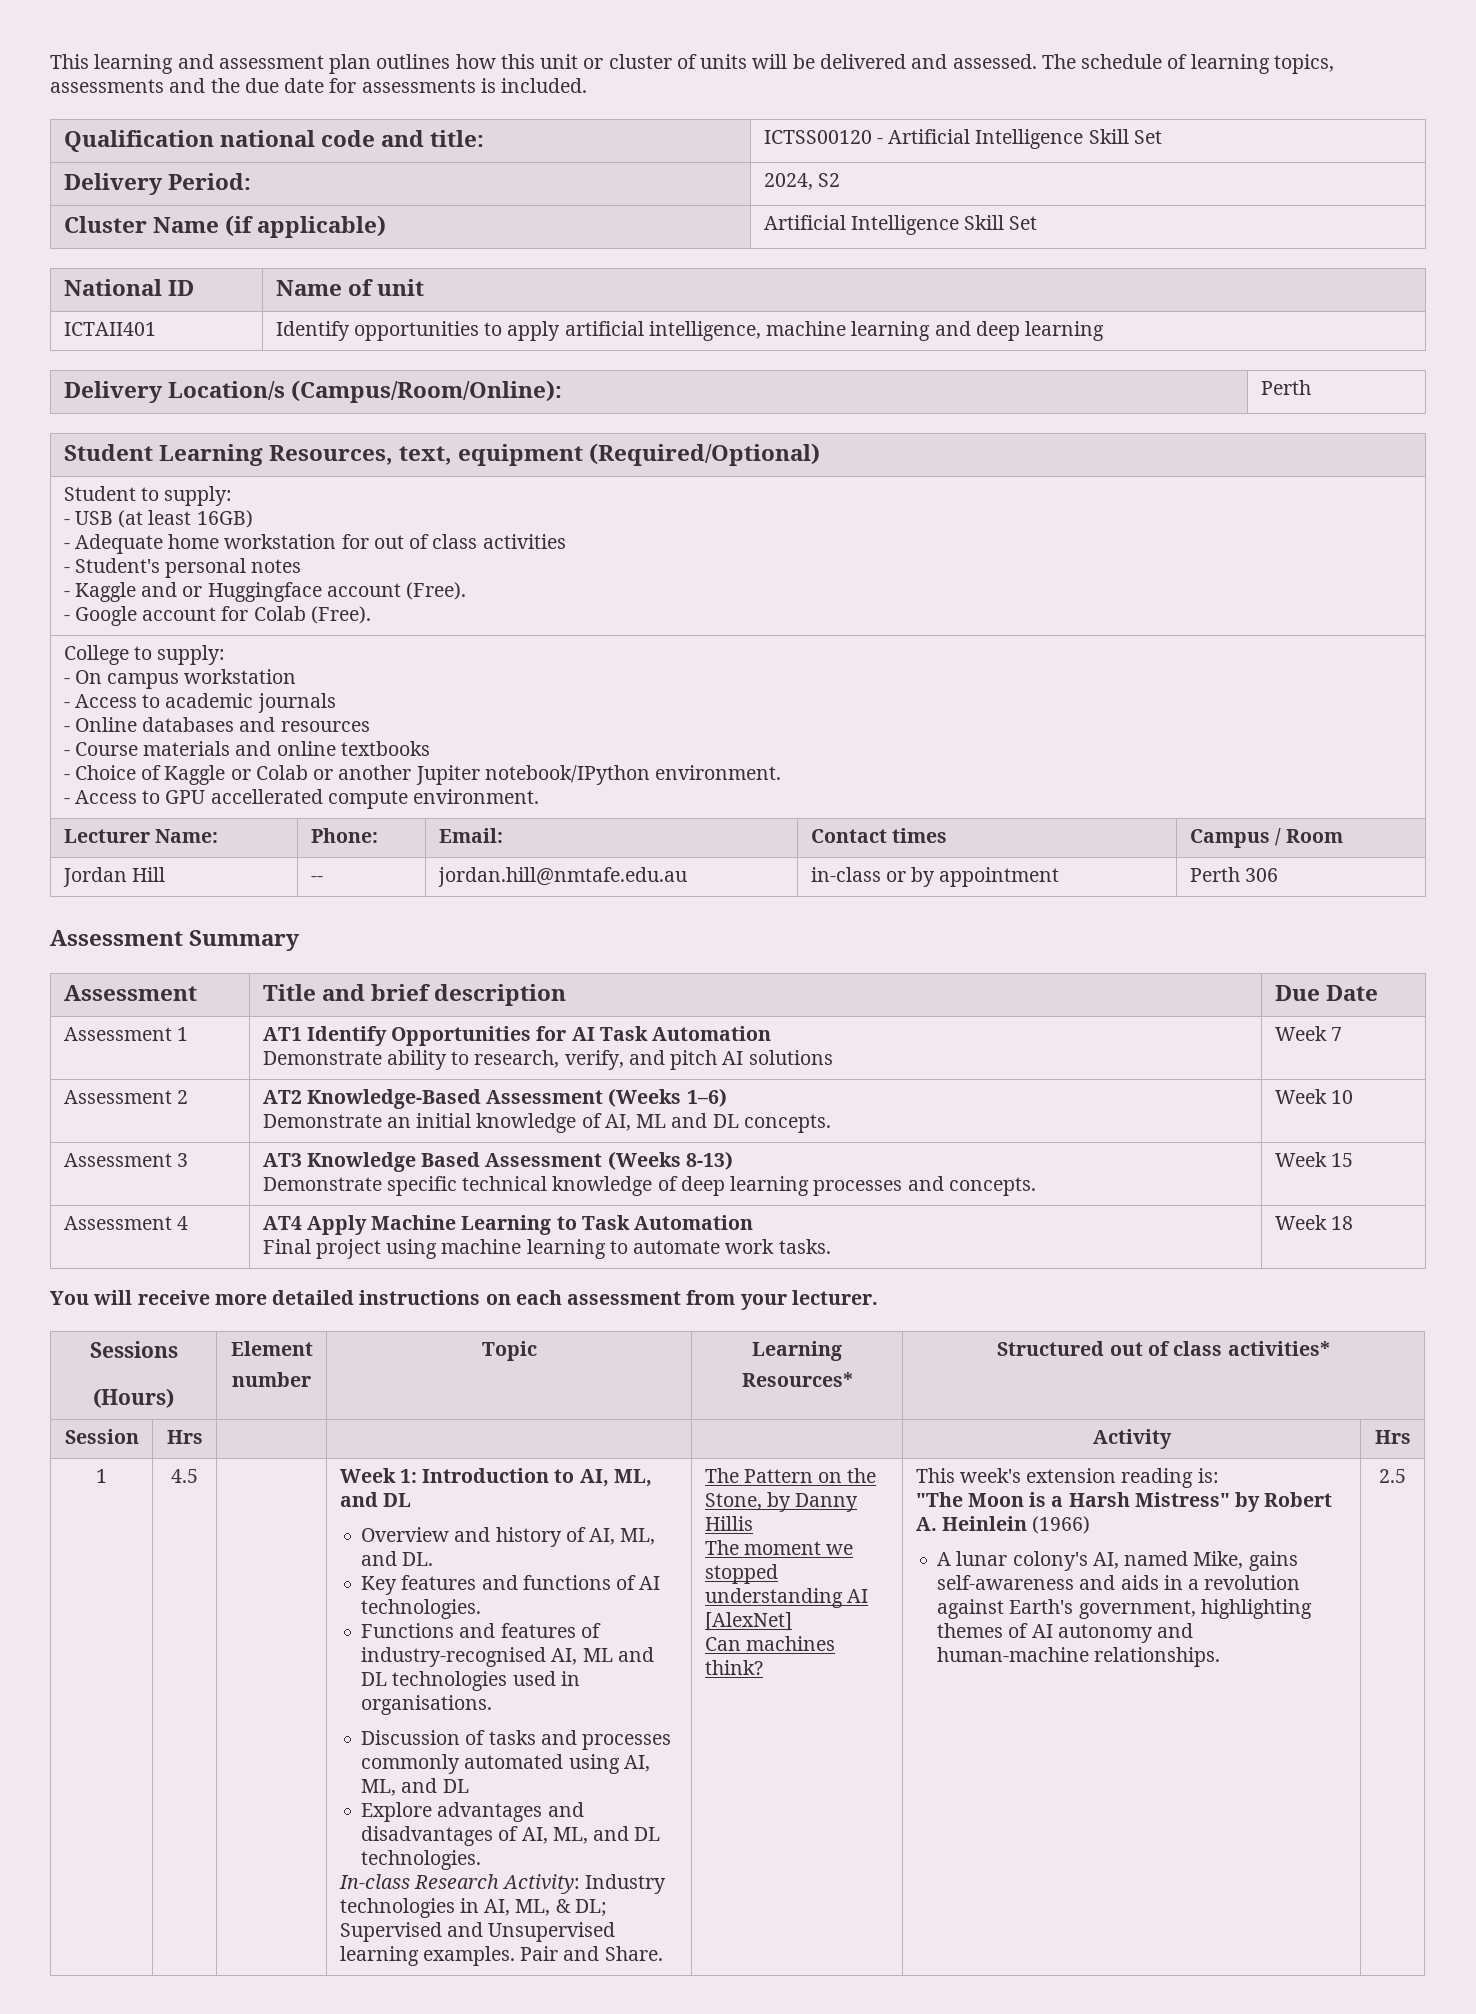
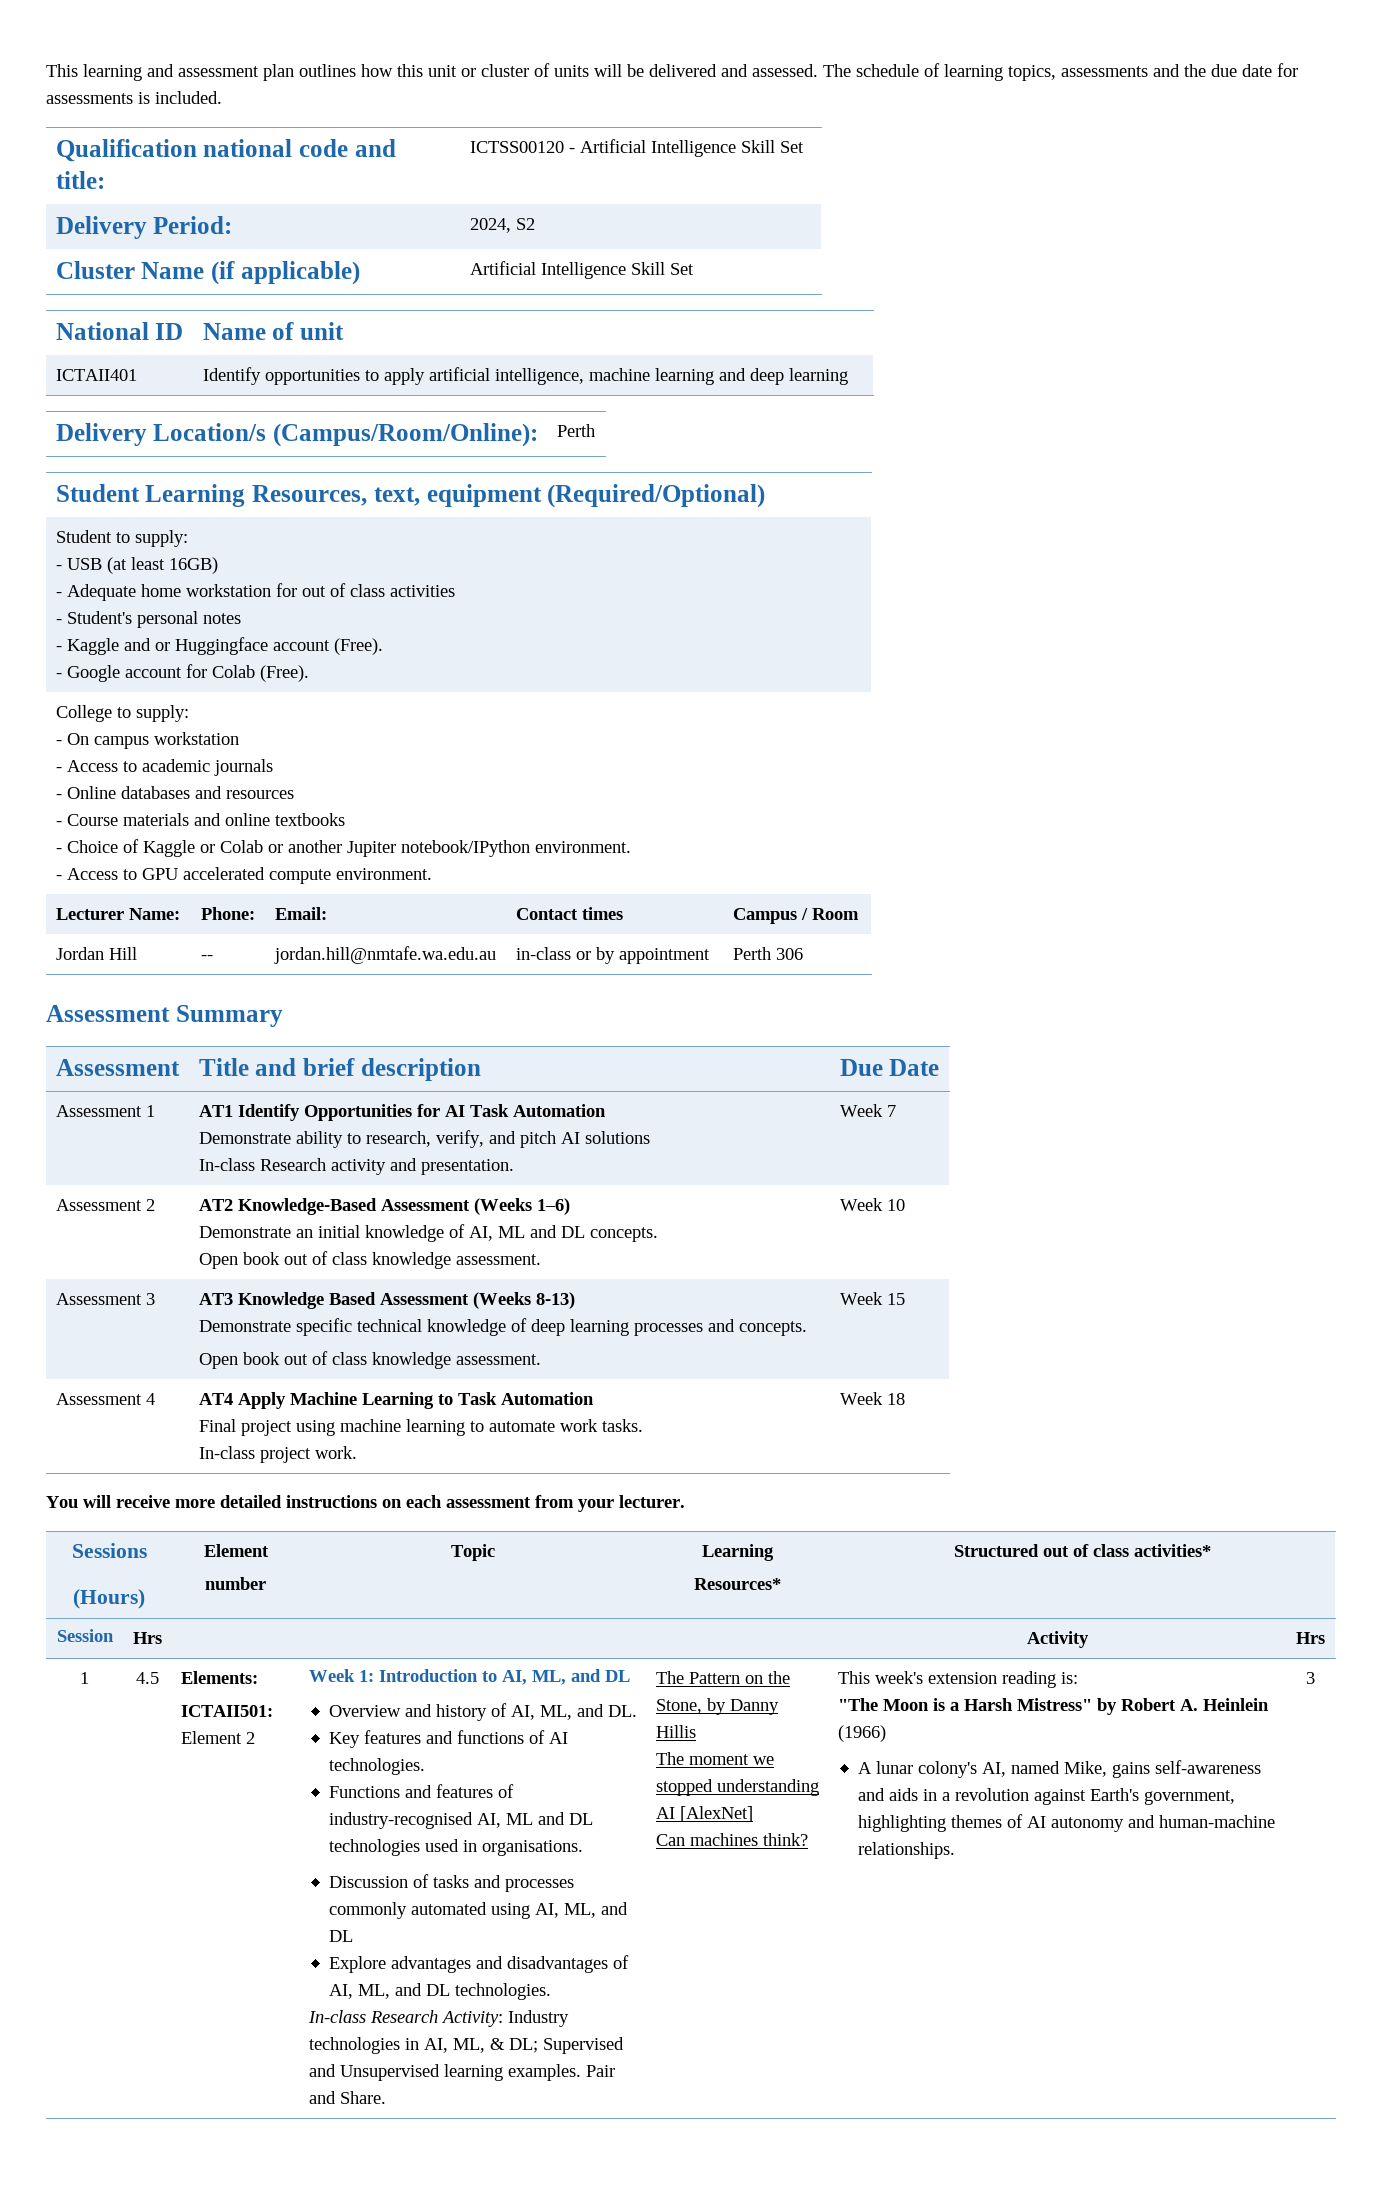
- - Access to GPU accellerated compute environment.
+ - Access to GPU accelerated compute environment.
- Jordan Hill | -- | jordan.hill@nmtafe.edu.au | in-class or by appointment | Perth 306
+ Jordan Hill | -- | jordan.hill@nmtafe.wa.edu.au | in-class or by appointment | Perth 306
  Assessment 1 | AT1 Identify Opportunities for AI Task Automation
- Demonstrate ability to research, verify, and pitch AI solutions | Week 7
+ Demonstrate ability to research, verify, and pitch AI solutions
+ In-class Research activity and presentation. | Week 7
  Assessment 2 | AT2 Knowledge-Based Assessment (Weeks 1–6)
- Demonstrate an initial knowledge of AI, ML and DL concepts. | Week 10
+ Demonstrate an initial knowledge of AI, ML and DL concepts.
+ Open book out of class knowledge assessment. | Week 10
  Assessment 3 | AT3 Knowledge Based Assessment (Weeks 8-13)
- Demonstrate specific technical knowledge of deep learning processes and concepts. | Week 15
+ Demonstrate specific technical knowledge of deep learning processes and concepts.
+ Open book out of class knowledge assessment. | Week 15
  Assessment 4 | AT4 Apply Machine Learning to Task Automation
- Final project using machine learning to automate work tasks. | Week 18
+ Final project using machine learning to automate work tasks.
+ In-class project work. | Week 18
+ Elements:
+ ICTAII501: Element 2
- A lunar colony's AI, named Mike, gains self-awareness and aids in a revolution against Earth's government, highlighting themes of AI autonomy and human-machine relationships. | 2.5
+ A lunar colony's AI, named Mike, gains self-awareness and aids in a revolution against Earth's government, highlighting themes of AI autonomy and human-machine relationships. | 3

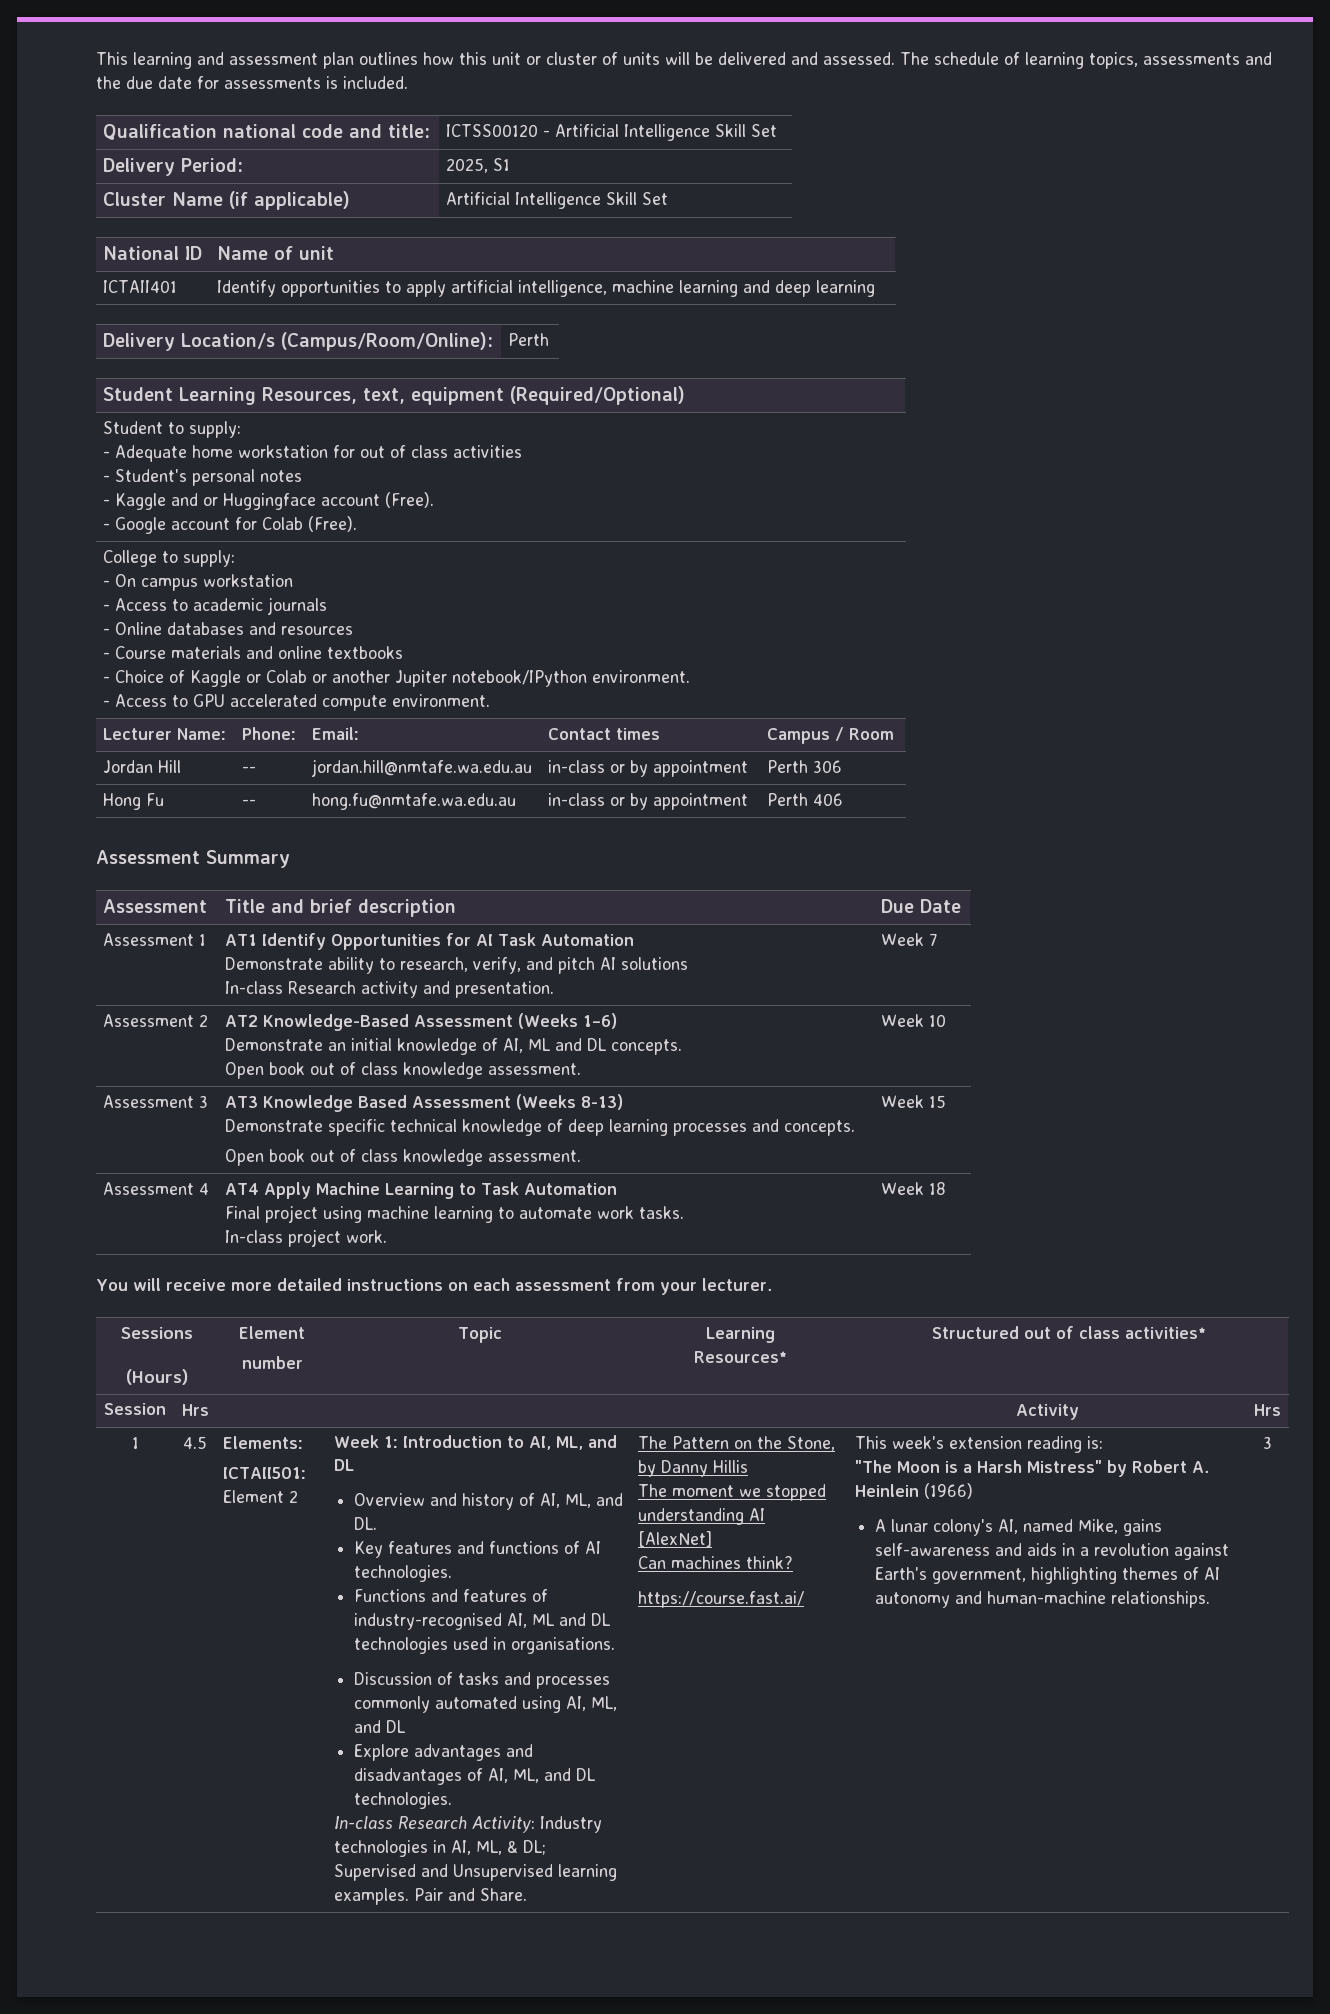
- Delivery Period: | 2024, S2
+ Delivery Period: | 2025, S1
  Student to supply:
- - USB (at least 16GB)
+ Hong Fu | -- | hong.fu@nmtafe.wa.edu.au | in-class or by appointment | Perth 406
+ https://course.fast.ai/

